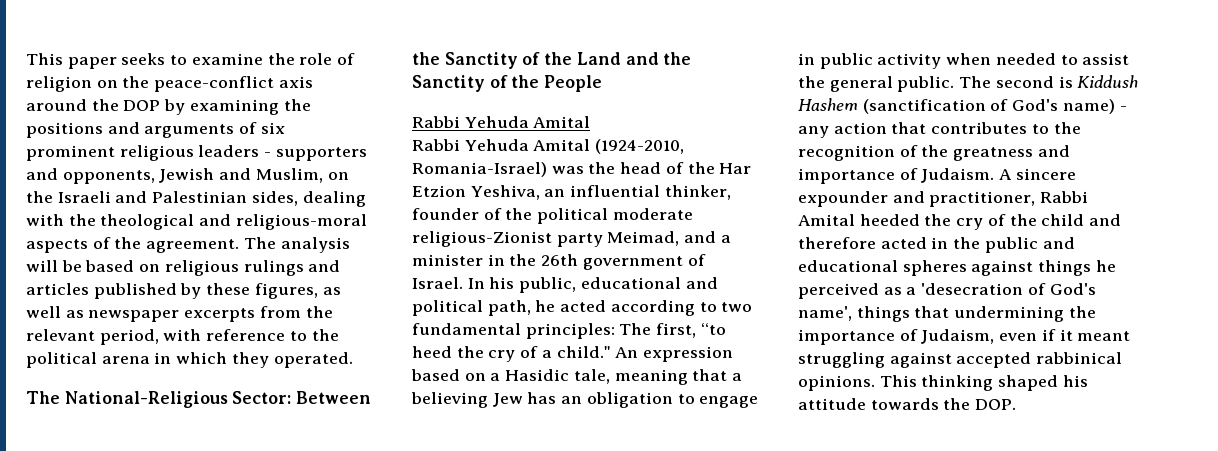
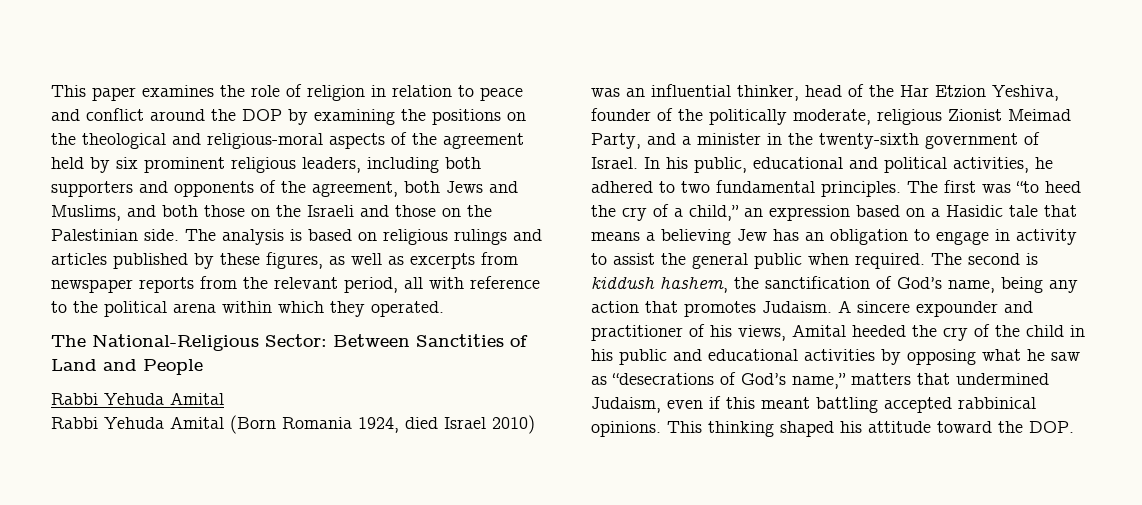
- This paper seeks to examine the role of religion on the peace-conflict axis around the DOP by examining the positions and arguments of six prominent religious leaders - supporters and opponents, Jewish and Muslim, on the Israeli and Palestinian sides, dealing with the theological and religious-moral aspects of the agreement. The analysis will be based on religious rulings and articles published by these figures, as well as newspaper excerpts from the relevant period, with reference to the political arena in which they operated.
+ This paper examines the role of religion in relation to peace and conflict around the DOP by examining the positions on the theological and religious-moral aspects of the agreement held by six prominent religious leaders, including both supporters and opponents of the agreement, both Jews and Muslims, and both those on the Israeli and those on the Palestinian side. The analysis is based on religious rulings and articles published by these figures, as well as excerpts from newspaper reports from the relevant period, all with reference to the political arena within which they operated.
- The National-Religious Sector: Between the Sanctity of the Land and the Sanctity of the People
+ The National-Religious Sector: Between Sanctities of Land and People
- Rabbi Yehuda Amital (1924-2010, Romania-Israel) was the head of the Har Etzion Yeshiva, an influential thinker, founder of the political moderate religious-Zionist party Meimad, and a minister in the 26th government of Israel.
+ Rabbi Yehuda Amital (Born Romania 1924, died Israel 2010) was an influential thinker, head of the Har Etzion Yeshiva, founder of the politically moderate, religious Zionist Meimad Party, and a minister in the twenty-sixth government of Israel.
- In his public, educational and political path, he acted according to two fundamental principles: The first, “to heed the cry of a child." An expression based on a Hasidic tale, meaning that a believing Jew has an obligation to engage in public activity when needed to assist the general public. The second is Kiddush Hashem (sanctification of God's name) - any action that contributes to the recognition of the greatness and importance of Judaism.
+ In his public, educational and political activities, he adhered to two fundamental principles. The first was “to heed the cry of a child,” an expression based on a Hasidic tale that means a believing Jew has an obligation to engage in activity to assist the general public when required. The second is kiddush hashem, the sanctification of God’s name, being any action that promotes Judaism.
- A sincere expounder and practitioner, Rabbi Amital heeded the cry of the child and therefore acted in the public and educational spheres against things he perceived as a 'desecration of God's name', things that undermining the importance of Judaism, even if it meant struggling against accepted rabbinical opinions.
+ A sincere expounder and practitioner of his views, Amital heeded the cry of the child in his public and educational activities by opposing what he saw as “desecrations of God’s name,” matters that undermined Judaism, even if this meant battling accepted rabbinical opinions.
- This thinking shaped his attitude towards the DOP.
+ This thinking shaped his attitude toward the DOP.

